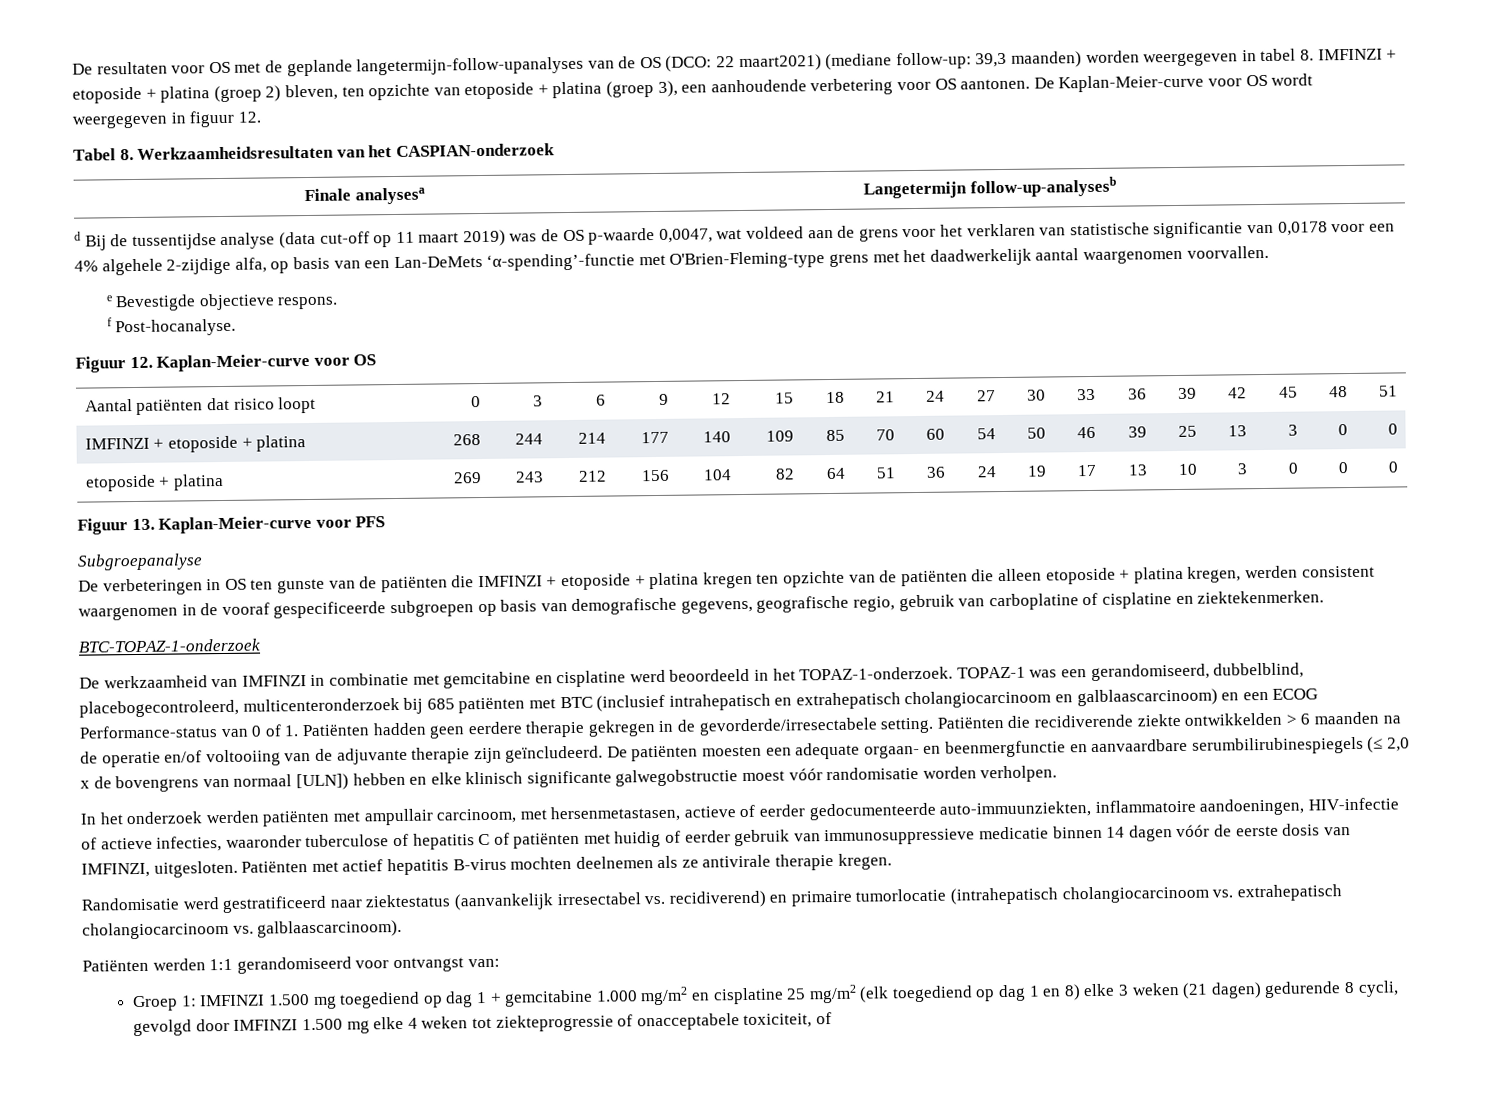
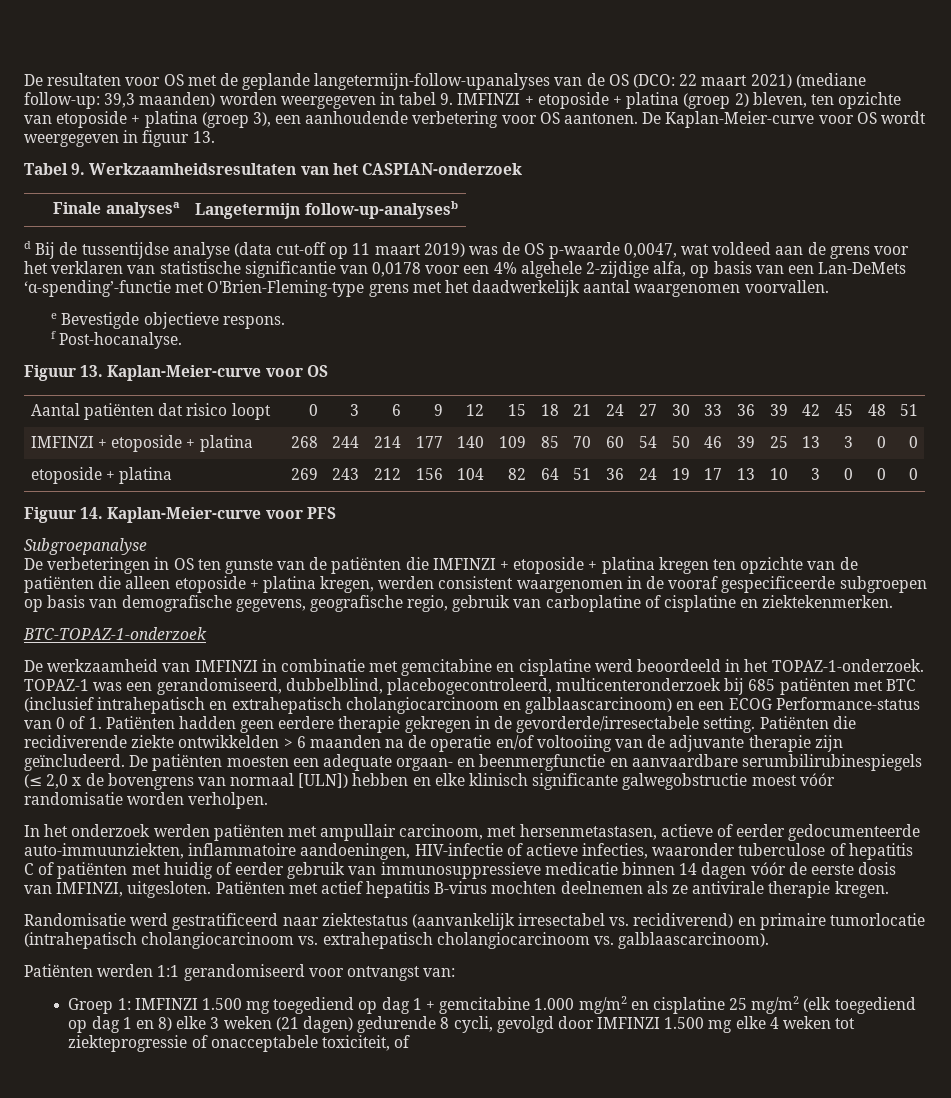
- De resultaten voor OS met de geplande langetermijn-follow-upanalyses van de OS (DCO: 22 maart2021) (mediane follow-up: 39,3 maanden) worden weergegeven in tabel 8. IMFINZI + etoposide + platina (groep 2) bleven, ten opzichte van etoposide + platina (groep 3), een aanhoudende verbetering voor OS aantonen.
+ De resultaten voor OS met de geplande langetermijn-follow-upanalyses van de OS (DCO: 22 maart 2021) (mediane follow-up: 39,3 maanden) worden weergegeven in tabel 9. IMFINZI + etoposide + platina (groep 2) bleven, ten opzichte van etoposide + platina (groep 3), een aanhoudende verbetering voor OS aantonen.
- De Kaplan-Meier-curve voor OS wordt weergegeven in figuur 12.
+ De Kaplan-Meier-curve voor OS wordt weergegeven in figuur 13.
- Tabel 8. Werkzaamheidsresultaten van het CASPIAN-onderzoek
+ Tabel 9. Werkzaamheidsresultaten van het CASPIAN-onderzoek
- Figuur 12. Kaplan-Meier-curve voor OS
+ Figuur 13. Kaplan-Meier-curve voor OS
- Figuur 13. Kaplan-Meier-curve voor PFS
+ Figuur 14. Kaplan-Meier-curve voor PFS

